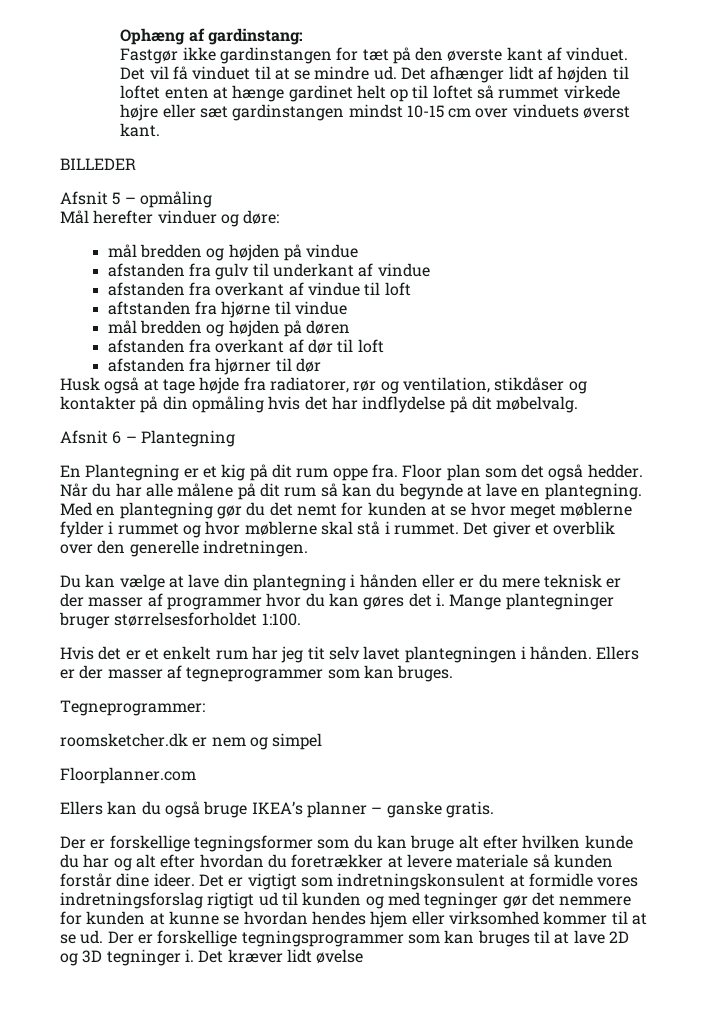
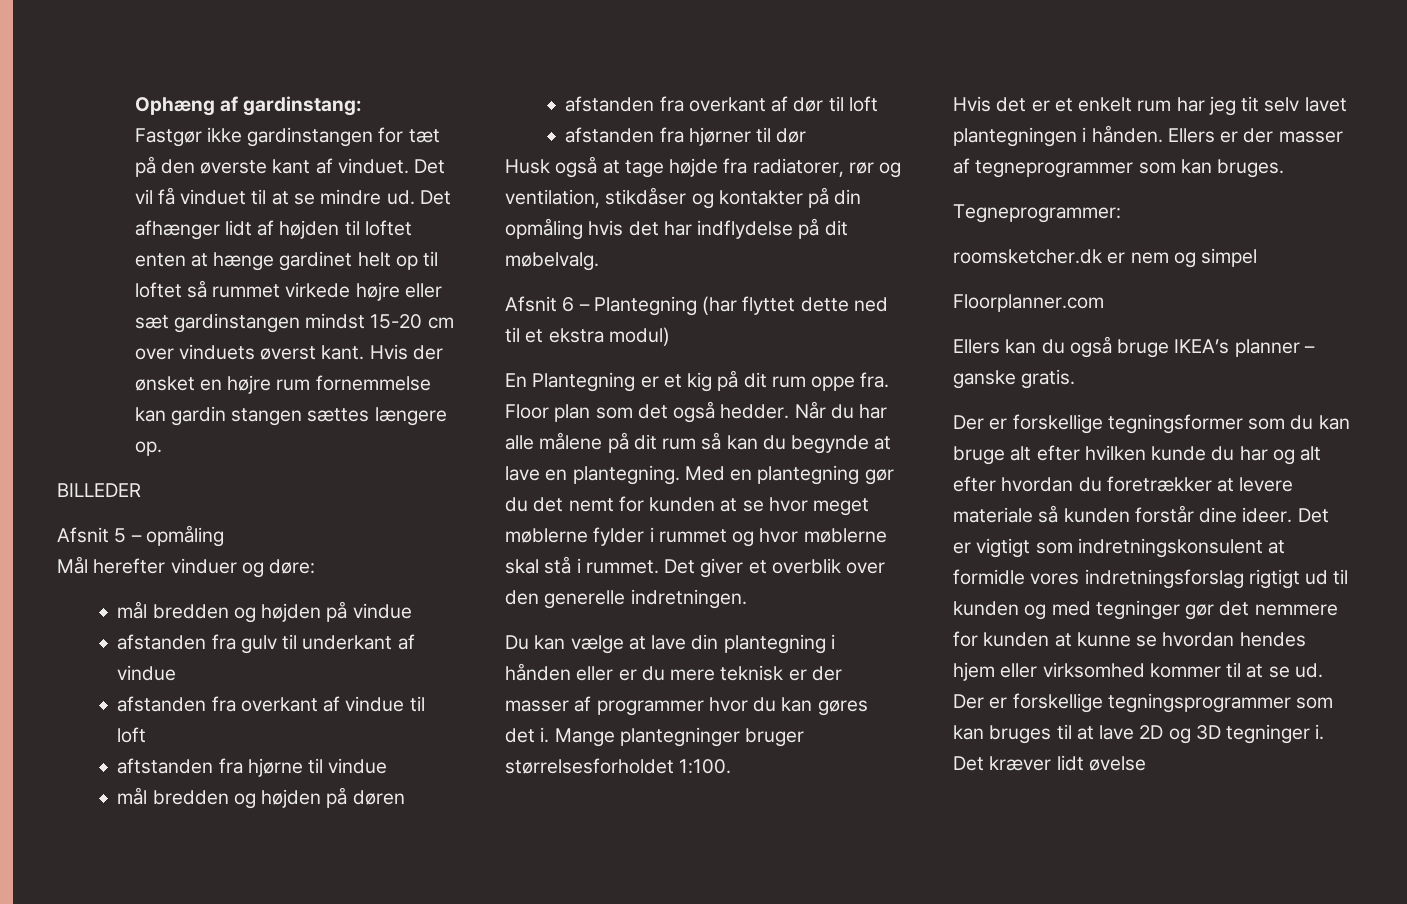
- Det afhænger lidt af højden til loftet enten at hænge gardinet helt op til loftet så rummet virkede højre eller sæt gardinstangen mindst 10-15 cm over vinduets øverst kant.
+ Det afhænger lidt af højden til loftet enten at hænge gardinet helt op til loftet så rummet virkede højre eller sæt gardinstangen mindst 15-20 cm over vinduets øverst kant. Hvis der ønsket en højre rum fornemmelse kan gardin stangen sættes længere op.
- Afsnit 6 – Plantegning
+ Afsnit 6 – Plantegning (har flyttet dette ned til et ekstra modul)

